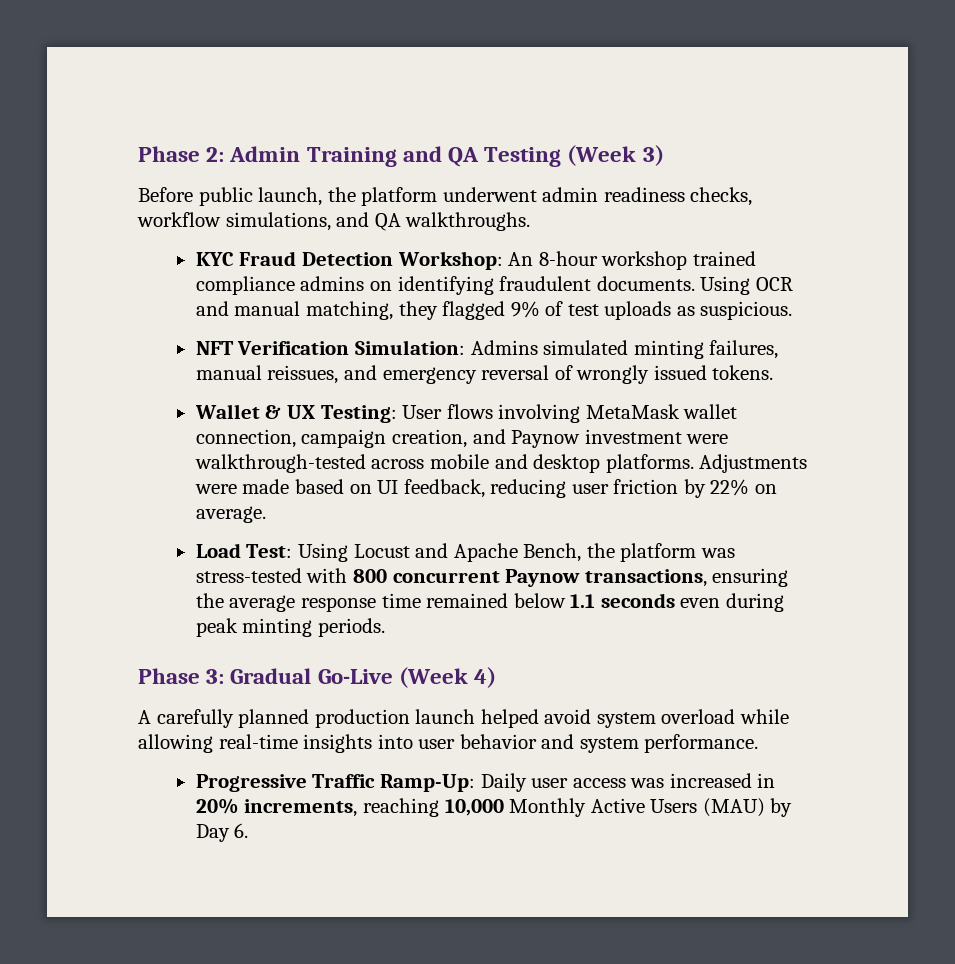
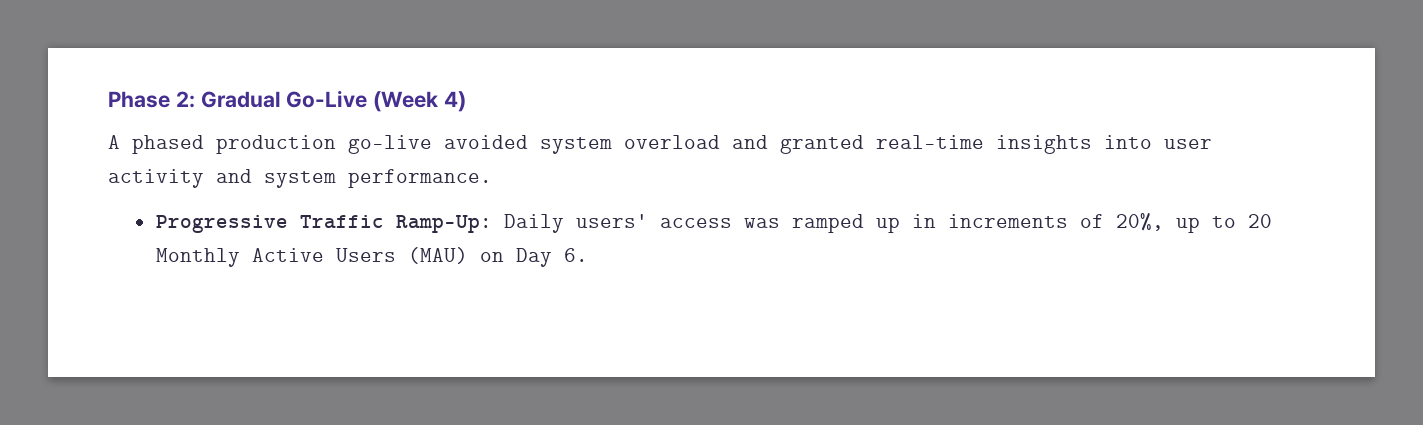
- Phase 2: Admin Training and QA Testing (Week 3)
- Before public launch, the platform underwent admin readiness checks, workflow simulations, and QA walkthroughs.
- KYC Fraud Detection Workshop: An 8-hour workshop trained compliance admins on identifying fraudulent documents. Using OCR and manual matching, they flagged 9% of test uploads as suspicious.
- NFT Verification Simulation: Admins simulated minting failures, manual reissues, and emergency reversal of wrongly issued tokens.
- Wallet & UX Testing: User flows involving MetaMask wallet connection, campaign creation, and Paynow investment were walkthrough-tested across mobile and desktop platforms. Adjustments were made based on UI feedback, reducing user friction by 22% on average.
- Load Test: Using Locust and Apache Bench, the platform was stress-tested with 800 concurrent Paynow transactions, ensuring the average response time remained below 1.1 seconds even during peak minting periods.
- Phase 3: Gradual Go-Live (Week 4)
+ Phase 2: Gradual Go-Live (Week 4)
- A carefully planned production launch helped avoid system overload while allowing real-time insights into user behavior and system performance.
+ A phased production go-live avoided system overload and granted real-time insights into user activity and system performance.
- Progressive Traffic Ramp-Up: Daily user access was increased in 20% increments, reaching 10,000 Monthly Active Users (MAU) by Day 6.
+ Progressive Traffic Ramp-Up: Daily users' access was ramped up in increments of 20%, up to 20 Monthly Active Users (MAU) on Day 6.

